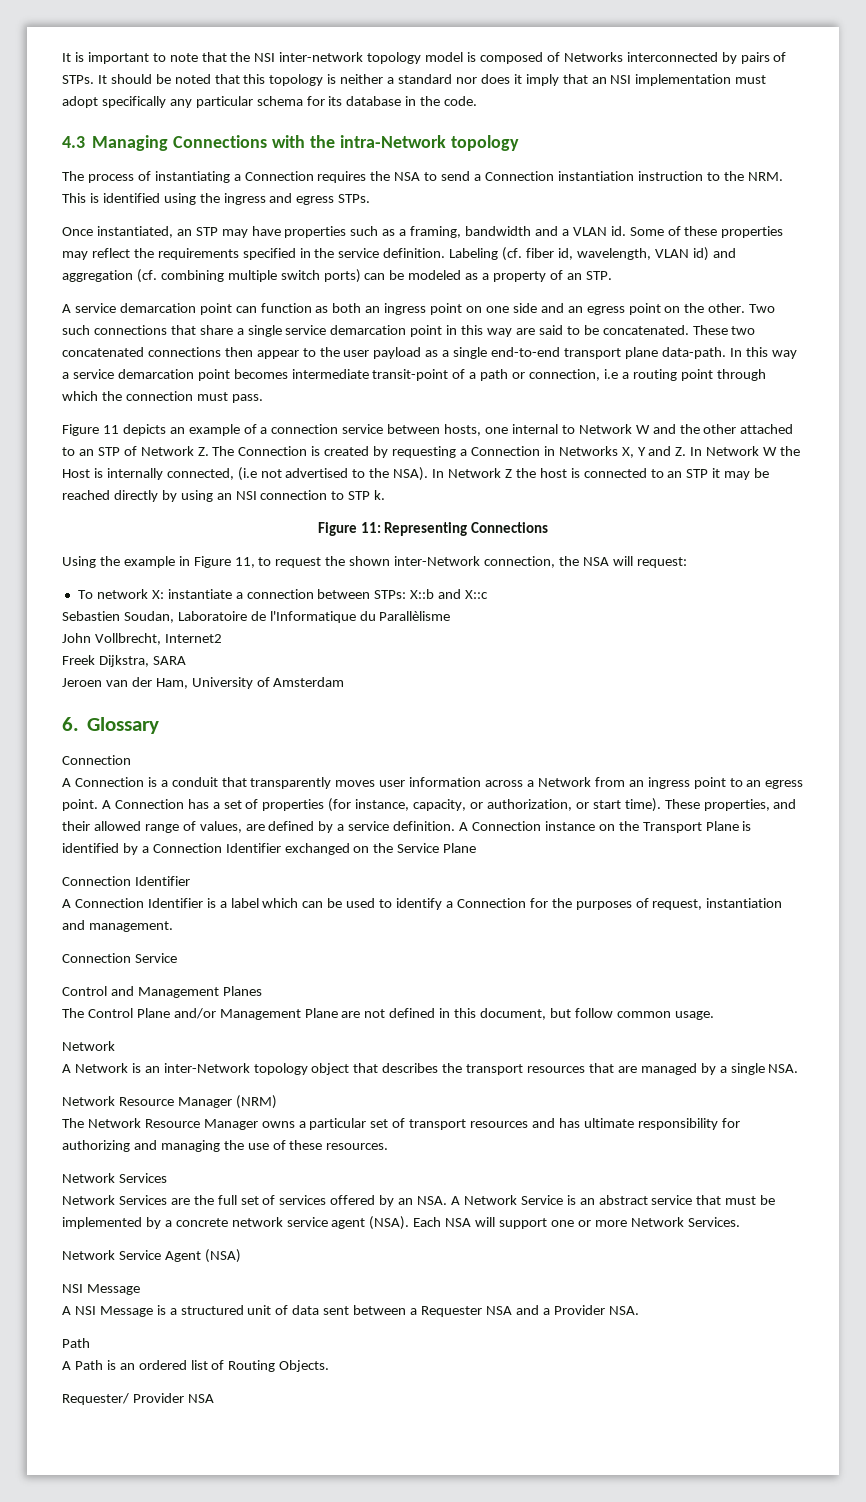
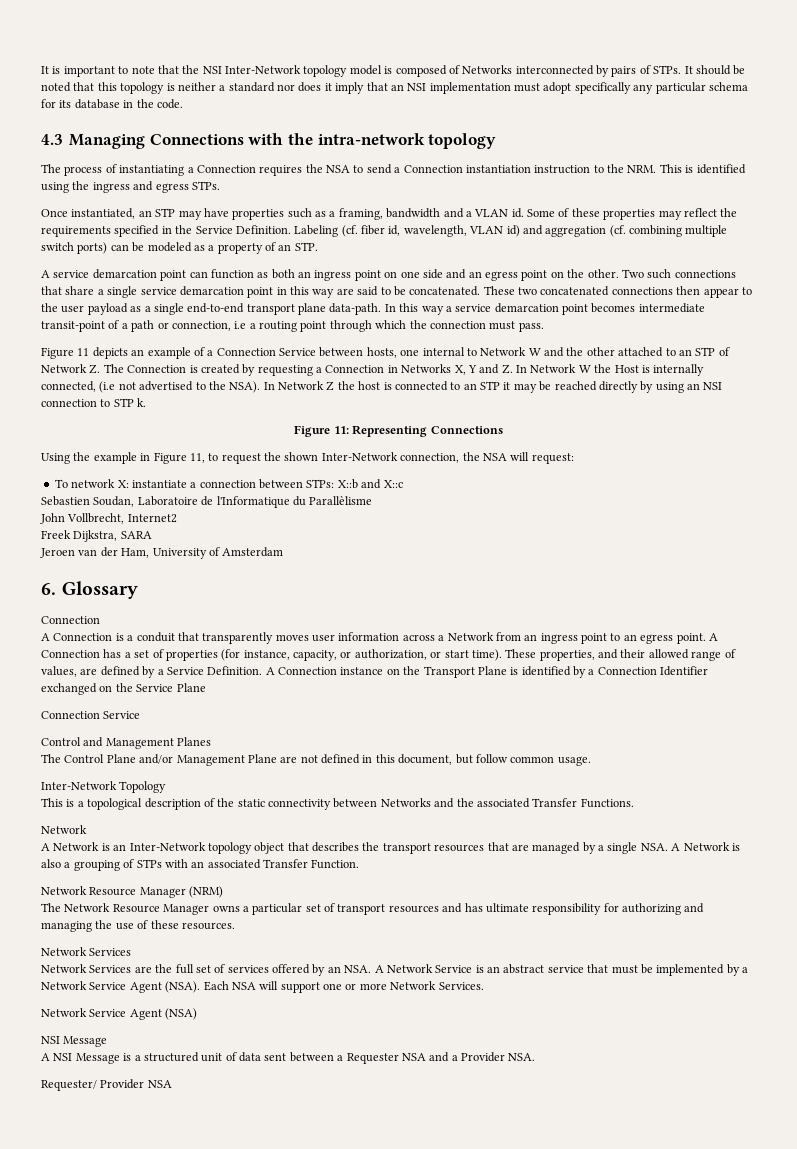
- It is important to note that the NSI inter-network topology model is composed of Networks interconnected by pairs of STPs.
+ It is important to note that the NSI Inter-Network topology model is composed of Networks interconnected by pairs of STPs.
- 4.3 Managing Connections with the intra-Network topology
+ 4.3 Managing Connections with the intra-network topology
- Some of these properties may reflect the requirements specified in the service definition.
+ Some of these properties may reflect the requirements specified in the Service Definition.
- Figure 11 depicts an example of a connection service between hosts, one internal to Network W and the other attached to an STP of Network Z. The Connection is created by requesting a Connection in Networks X, Y and Z. In Network W the Host is internally connected, (i.e not advertised to the NSA).
+ Figure 11 depicts an example of a Connection Service between hosts, one internal to Network W and the other attached to an STP of Network Z. The Connection is created by requesting a Connection in Networks X, Y and Z. In Network W the Host is internally connected, (i.e not advertised to the NSA).
- Using the example in Figure 11, to request the shown inter-Network connection, the NSA will request:
+ Using the example in Figure 11, to request the shown Inter-Network connection, the NSA will request:
- These properties, and their allowed range of values, are defined by a service definition.
+ These properties, and their allowed range of values, are defined by a Service Definition.
  A Connection instance on the Transport Plane is identified by a Connection Identifier exchanged on the Service Plane
- Connection Identifier
- A Connection Identifier is a label which can be used to identify a Connection for the purposes of request, instantiation and management.
+ Inter-Network Topology
+ This is a topological description of the static connectivity between Networks and the associated Transfer Functions.
- A Network is an inter-Network topology object that describes the transport resources that are managed by a single NSA.
+ A Network is an Inter-Network topology object that describes the transport resources that are managed by a single NSA. A Network is also a grouping of STPs with an associated Transfer Function.
- Network Services are the full set of services offered by an NSA. A Network Service is an abstract service that must be implemented by a concrete network service agent (NSA).
+ Network Services are the full set of services offered by an NSA. A Network Service is an abstract service that must be implemented by a Network Service Agent (NSA).
  A NSI Message is a structured unit of data sent between a Requester NSA and a Provider NSA.
- Path
- A Path is an ordered list of Routing Objects.

